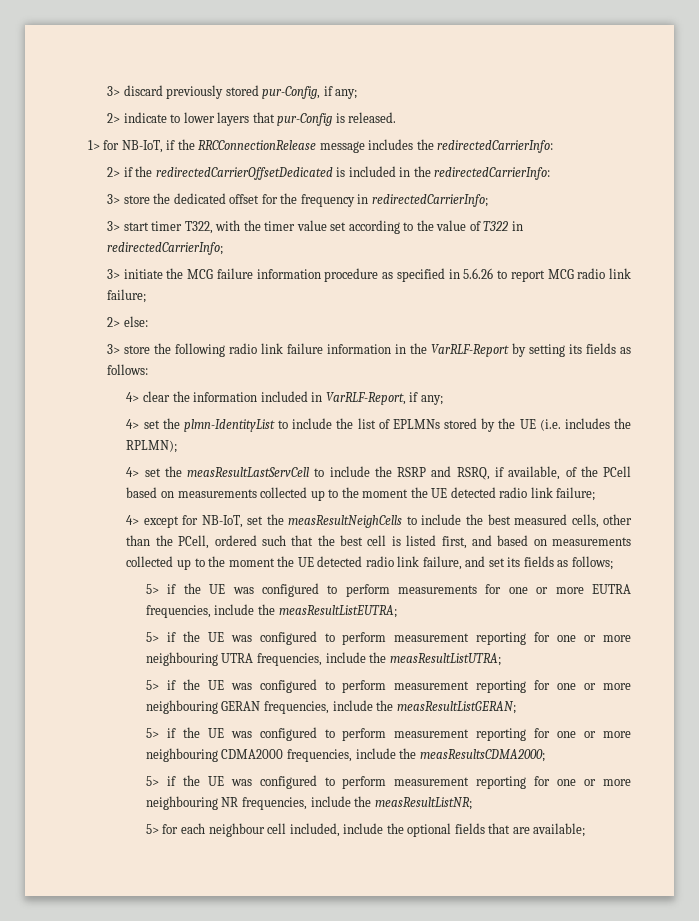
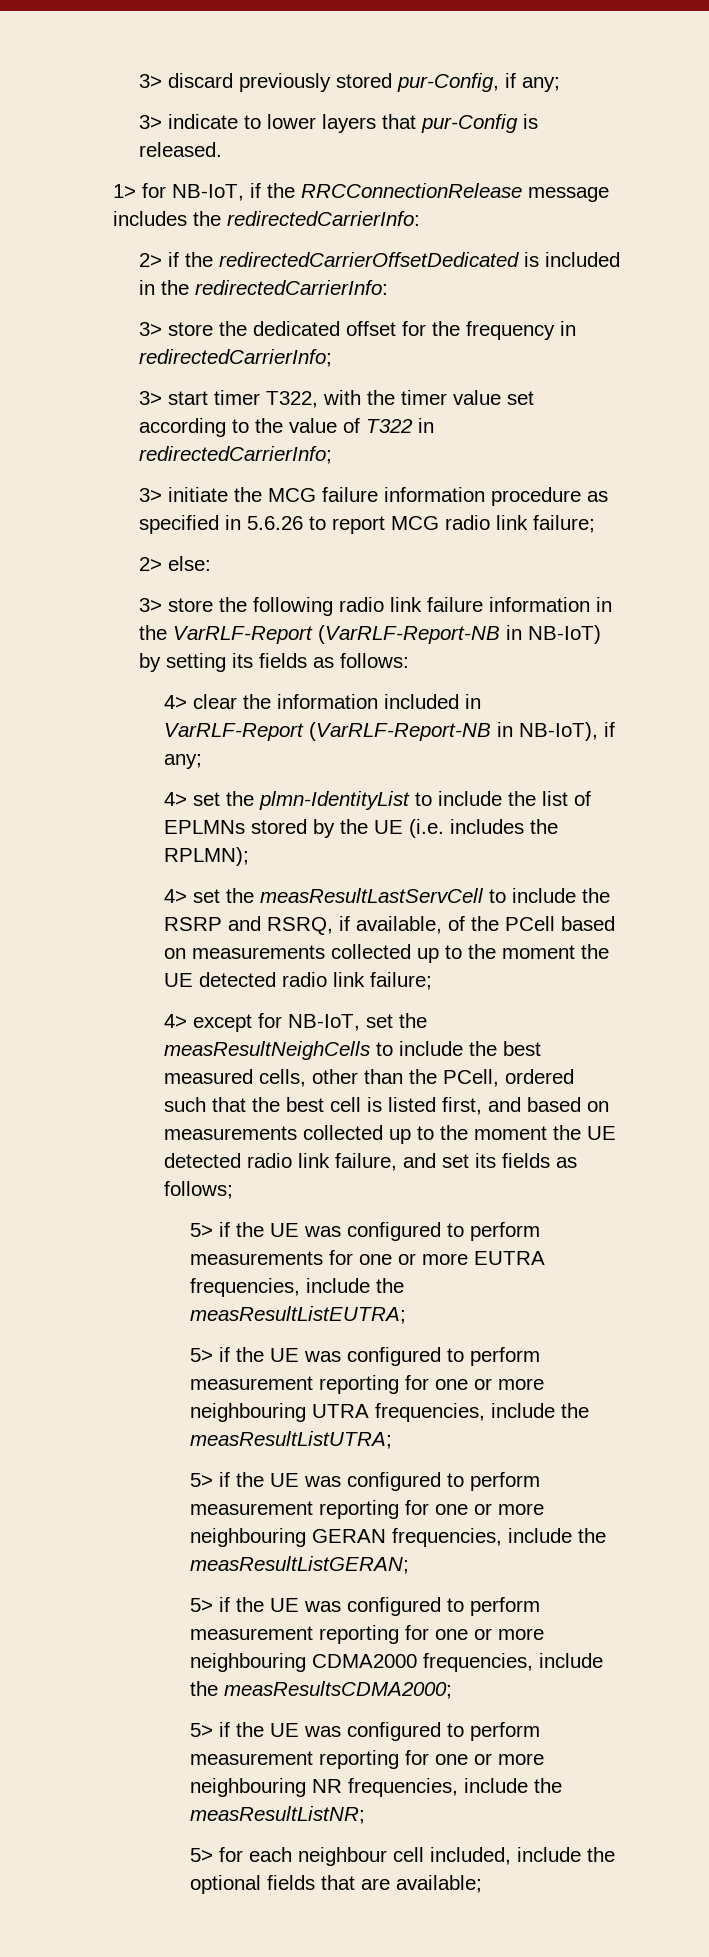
- 2> indicate to lower layers that pur-Config is released.
+ 3> indicate to lower layers that pur-Config is released.
- 3> store the following radio link failure information in the VarRLF-Report by setting its fields as follows:
+ 3> store the following radio link failure information in the VarRLF-Report (VarRLF-Report-NB in NB-IoT) by setting its fields as follows:
- 4> clear the information included in VarRLF-Report, if any;
+ 4> clear the information included in VarRLF-Report (VarRLF-Report-NB in NB-IoT), if any;

